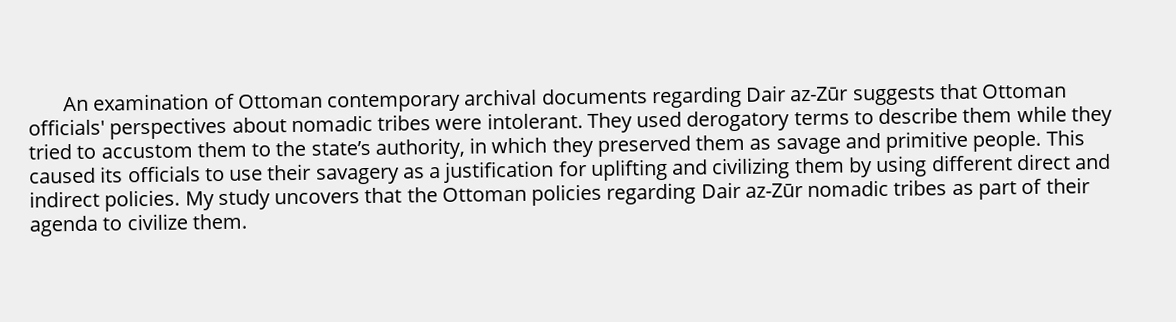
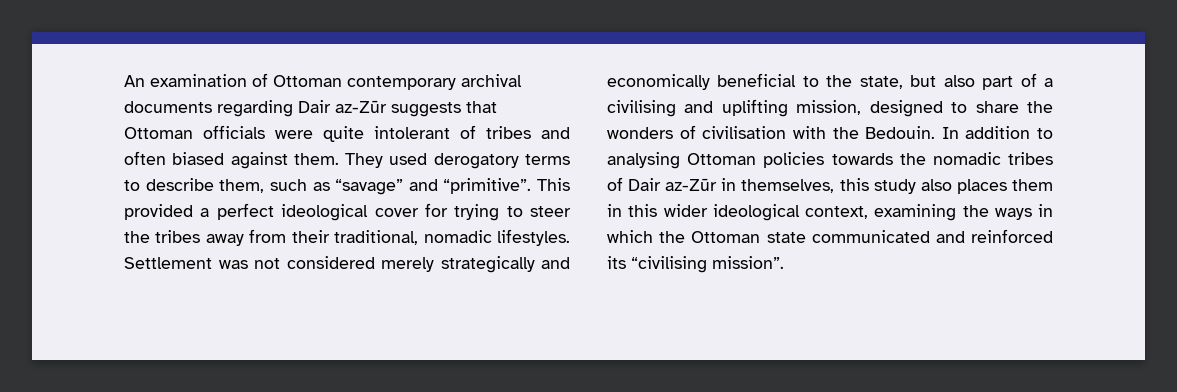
- An examination of Ottoman contemporary archival documents regarding Dair az-Zūr suggests that Ottoman officials' perspectives about nomadic tribes were intolerant.
+ An examination of Ottoman contemporary archival documents regarding Dair az-Zūr suggests that Ottoman officials were quite intolerant of tribes and often biased against them.
- They used derogatory terms to describe them while they tried to accustom them to the state’s authority, in which they preserved them as savage and primitive people. This caused its officials to use their savagery as a justification for uplifting and civilizing them by using different direct and indirect policies. My study uncovers that the Ottoman policies regarding Dair az-Zūr nomadic tribes as part of their agenda to civilize them.
+ They used derogatory terms to describe them, such as “savage” and “primitive”. This provided a perfect ideological cover for trying to steer the tribes away from their traditional, nomadic lifestyles. Settlement was not considered merely strategically and economically beneficial to the state, but also part of a civilising and uplifting mission, designed to share the wonders of civilisation with the Bedouin. In addition to analysing Ottoman policies towards the nomadic tribes of Dair az-Zūr in themselves, this study also places them in this wider ideological context, examining the ways in which the Ottoman state communicated and reinforced its “civilising mission”.

